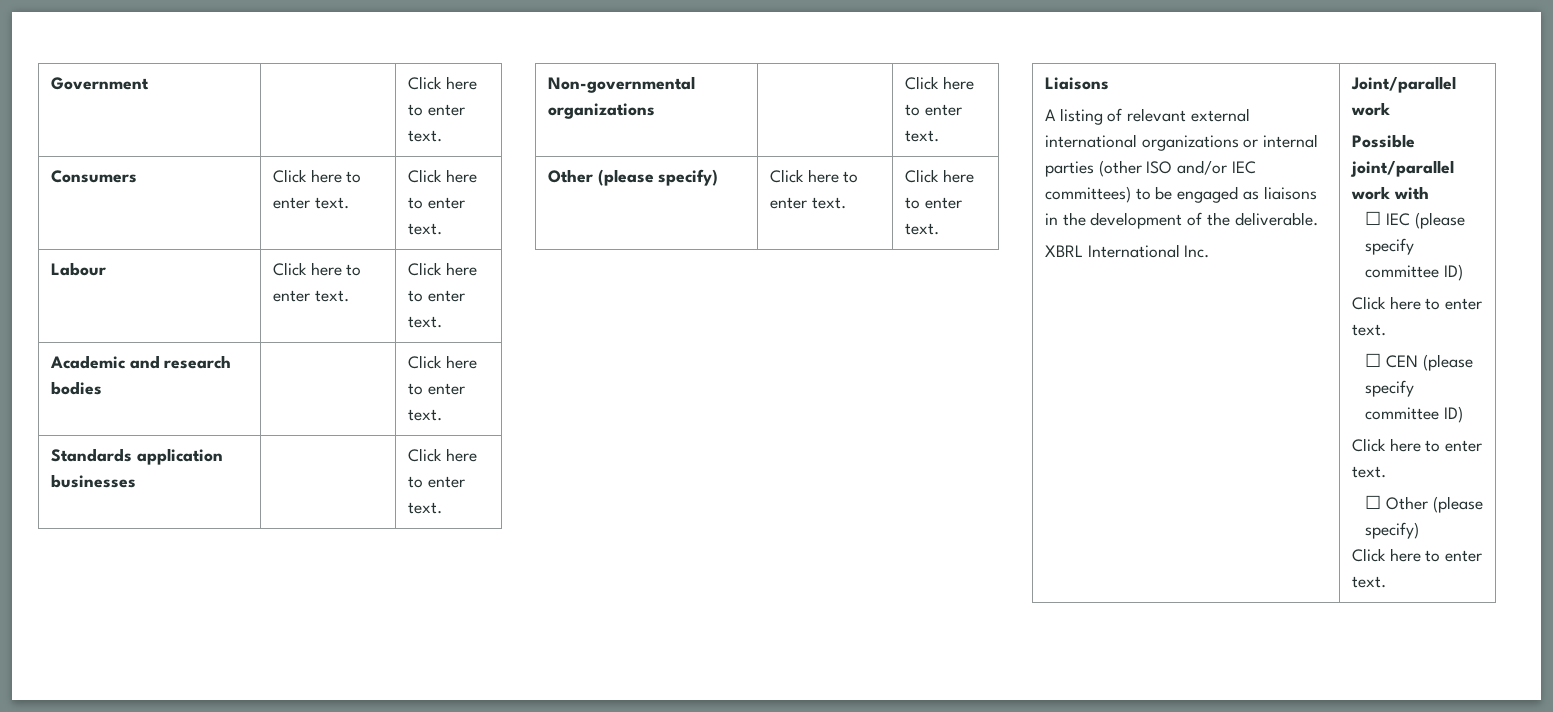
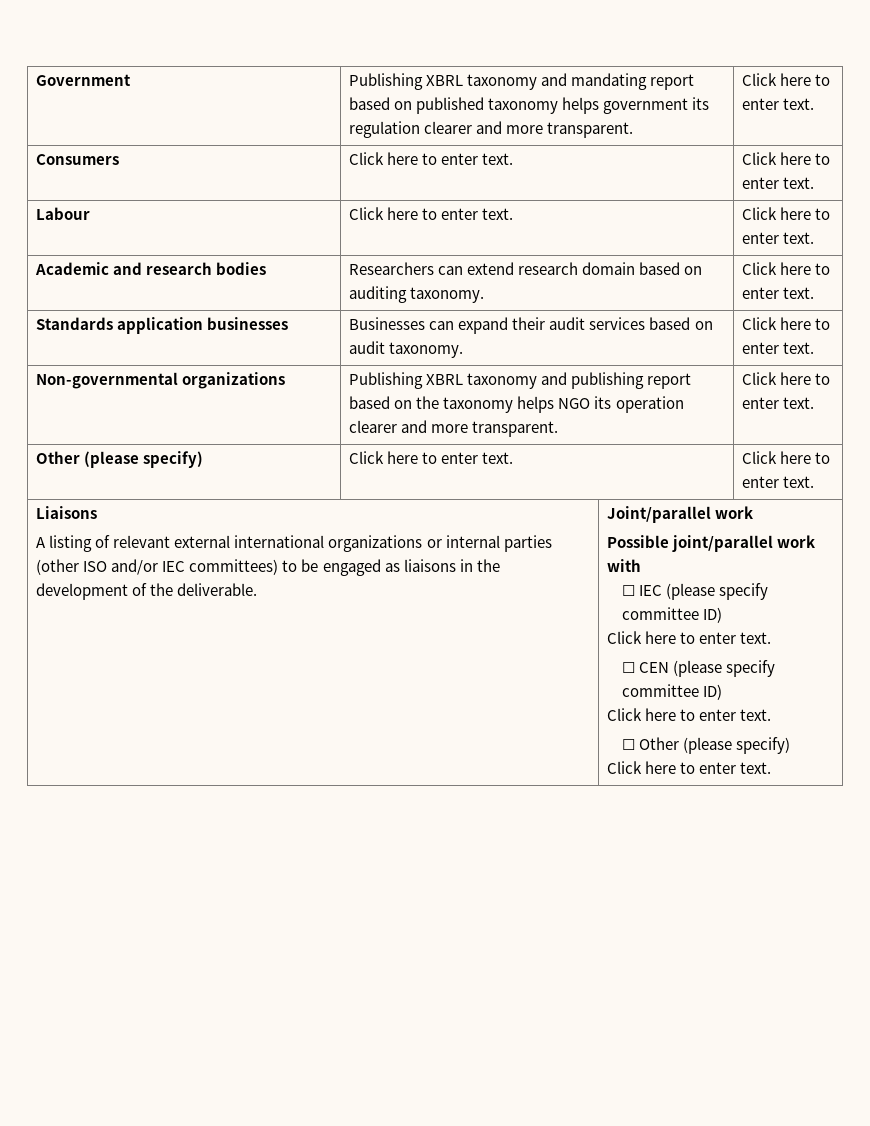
- Government | | Click here to enter text.
+ Government | Publishing XBRL taxonomy and mandating report based on published taxonomy helps government its regulation clearer and more transparent. | Click here to enter text.
- Academic and research bodies | | Click here to enter text.
+ Academic and research bodies | Researchers can extend research domain based on auditing taxonomy. | Click here to enter text.
- Standards application businesses | | Click here to enter text.
+ Standards application businesses | Businesses can expand their audit services based on audit taxonomy. | Click here to enter text.
- Non-governmental organizations | | Click here to enter text.
+ Non-governmental organizations | Publishing XBRL taxonomy and publishing report based on the taxonomy helps NGO its operation clearer and more transparent. | Click here to enter text.
- XBRL International Inc.

